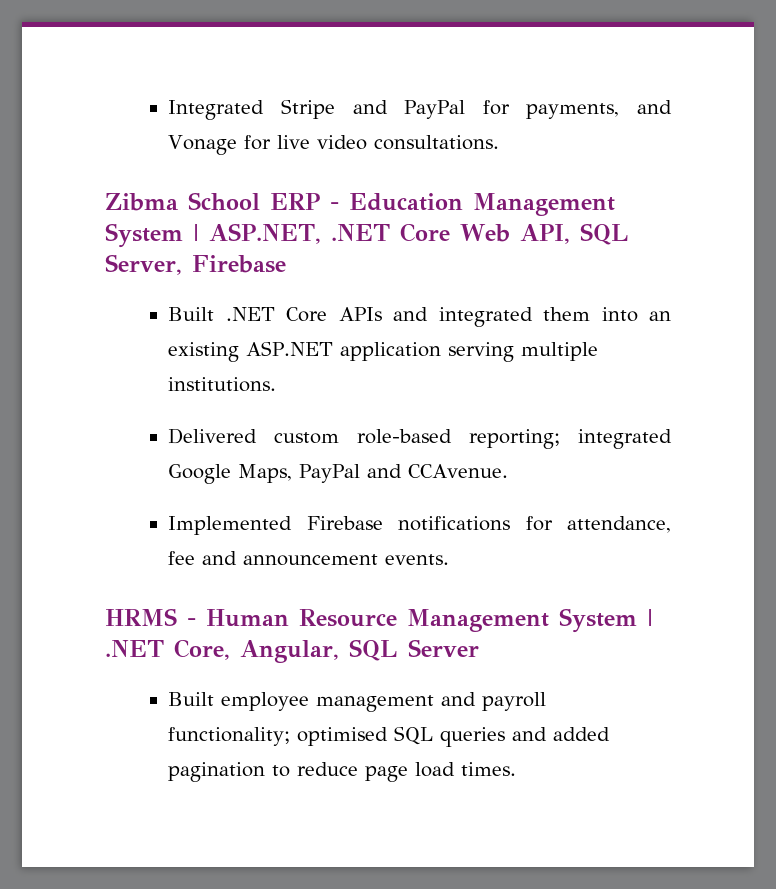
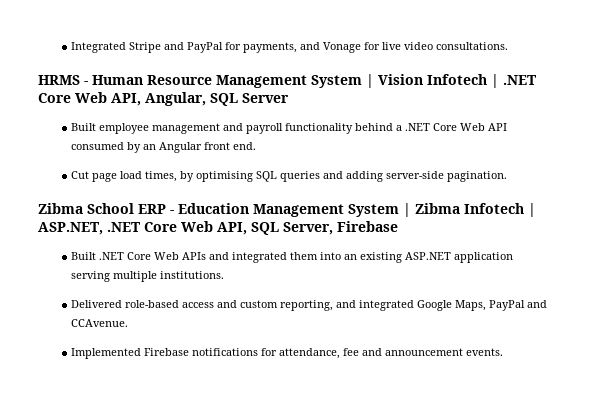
+ HRMS - Human Resource Management System | Vision Infotech | .NET Core Web API, Angular, SQL Server
+ Built employee management and payroll functionality behind a .NET Core Web API consumed by an Angular front end.
+ Cut page load times, by optimising SQL queries and adding server-side pagination.
- Zibma School ERP - Education Management System | ASP.NET, .NET Core Web API, SQL Server, Firebase
+ Zibma School ERP - Education Management System | Zibma Infotech | ASP.NET, .NET Core Web API, SQL Server, Firebase
- Built .NET Core APIs and integrated them into an existing ASP.NET application serving multiple institutions.
+ Built .NET Core Web APIs and integrated them into an existing ASP.NET application serving multiple institutions.
- Delivered custom role-based reporting; integrated Google Maps, PayPal and CCAvenue.
+ Delivered role-based access and custom reporting, and integrated Google Maps, PayPal and CCAvenue.
- HRMS - Human Resource Management System | .NET Core, Angular, SQL Server
- Built employee management and payroll functionality; optimised SQL queries and added pagination to reduce page load times.

